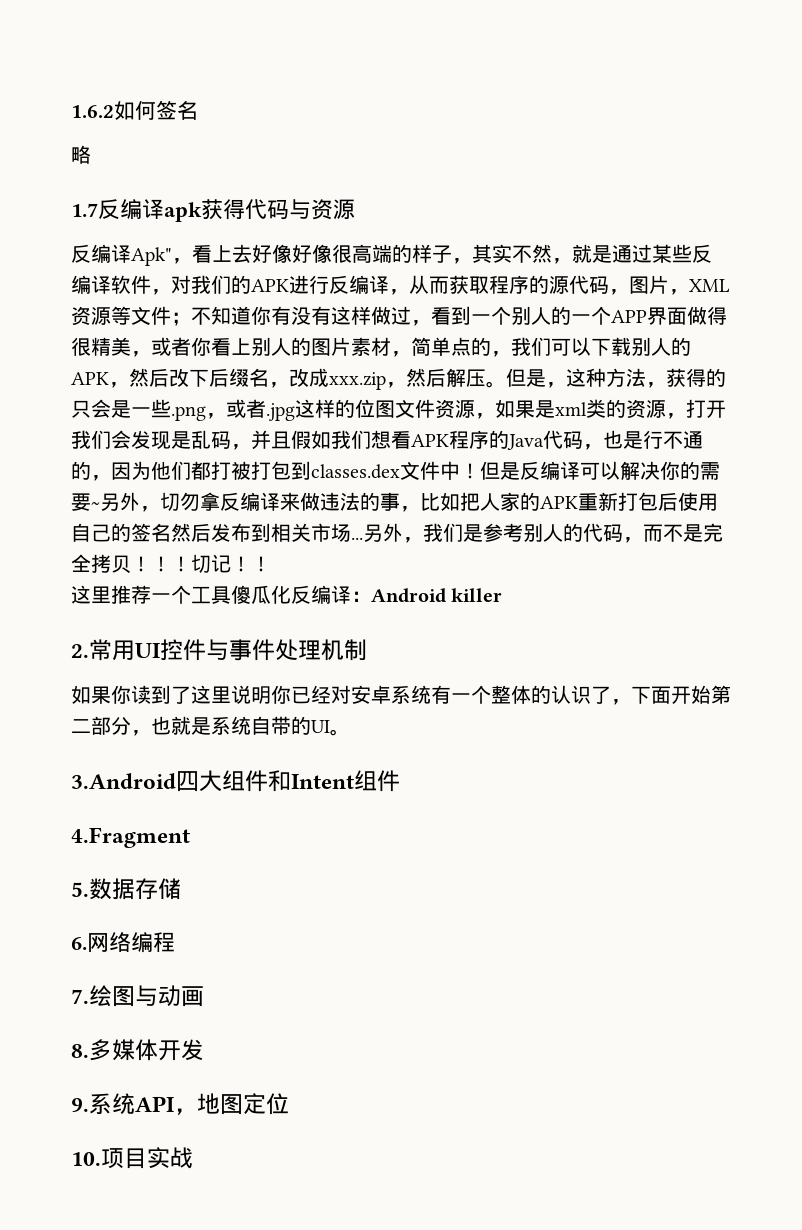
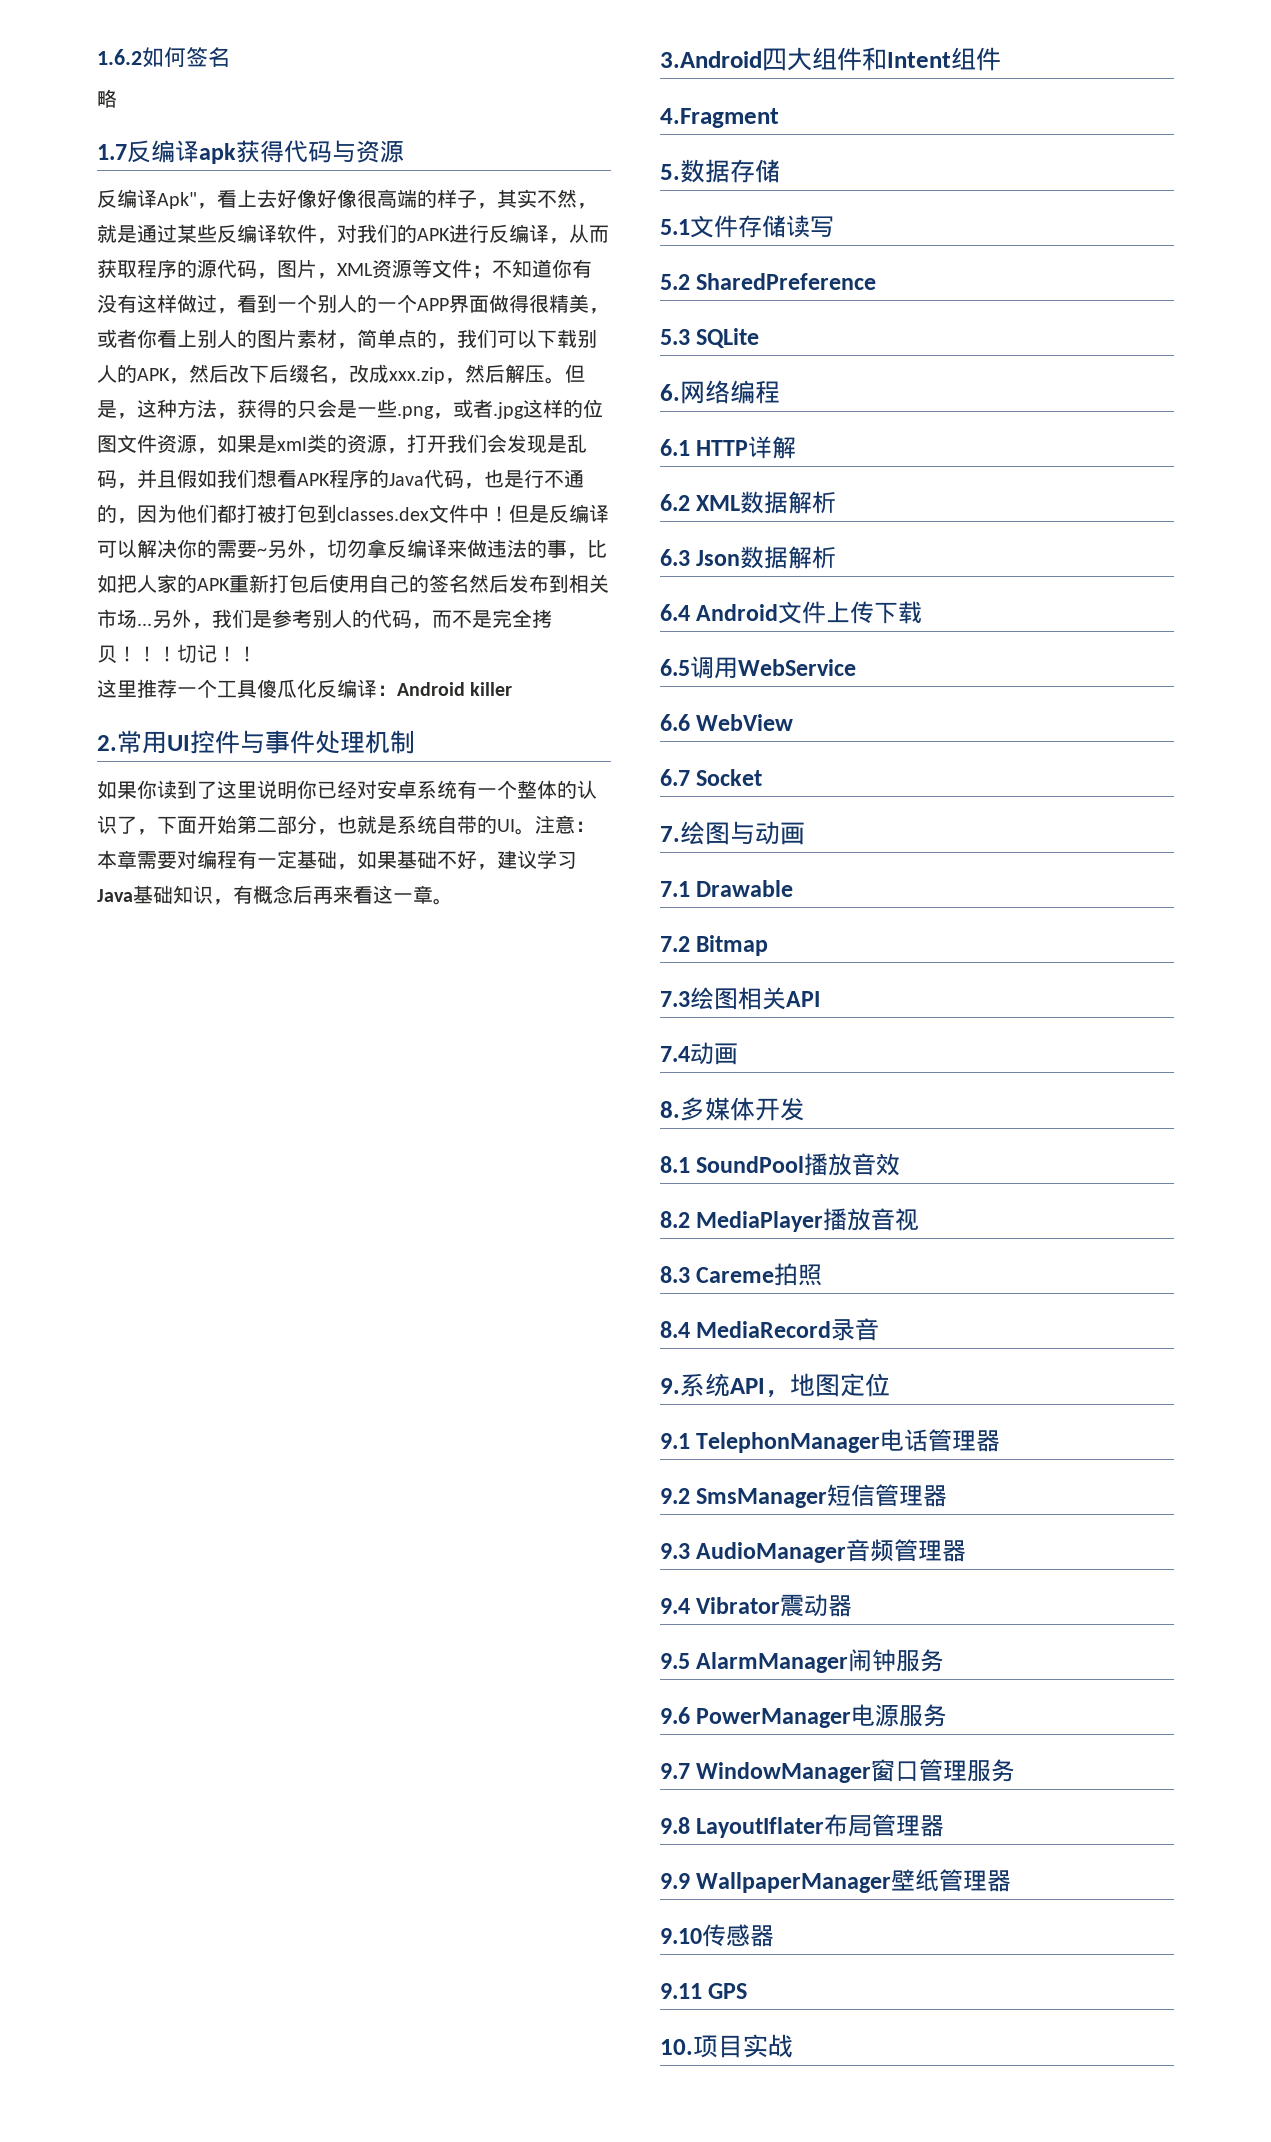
+ 注意：本章需要对编程有一定基础，如果基础不好，建议学习Java基础知识，有概念后再来看这一章。
+ 5.1文件存储读写
+ 5.2 SharedPreference
+ 5.3 SQLite
  6.网络编程
+ 6.1 HTTP详解
+ 6.2 XML数据解析
+ 6.3 Json数据解析
+ 6.4 Android文件上传下载
+ 6.5调用WebService
+ 6.6 WebView
+ 6.7 Socket
  7.绘图与动画
+ 7.1 Drawable
+ 7.2 Bitmap
+ 7.3绘图相关API
+ 7.4动画
  8.多媒体开发
+ 8.1 SoundPool播放音效
+ 8.2 MediaPlayer播放音视
+ 8.3 Careme拍照
+ 8.4 MediaRecord录音
+ 9.1 TelephonManager电话管理器
+ 9.2 SmsManager短信管理器
+ 9.3 AudioManager音频管理器
+ 9.4 Vibrator震动器
+ 9.5 AlarmManager闹钟服务
+ 9.6 PowerManager电源服务
+ 9.7 WindowManager窗口管理服务
+ 9.8 LayoutIflater布局管理器
+ 9.9 WallpaperManager壁纸管理器
+ 9.10传感器
+ 9.11 GPS

